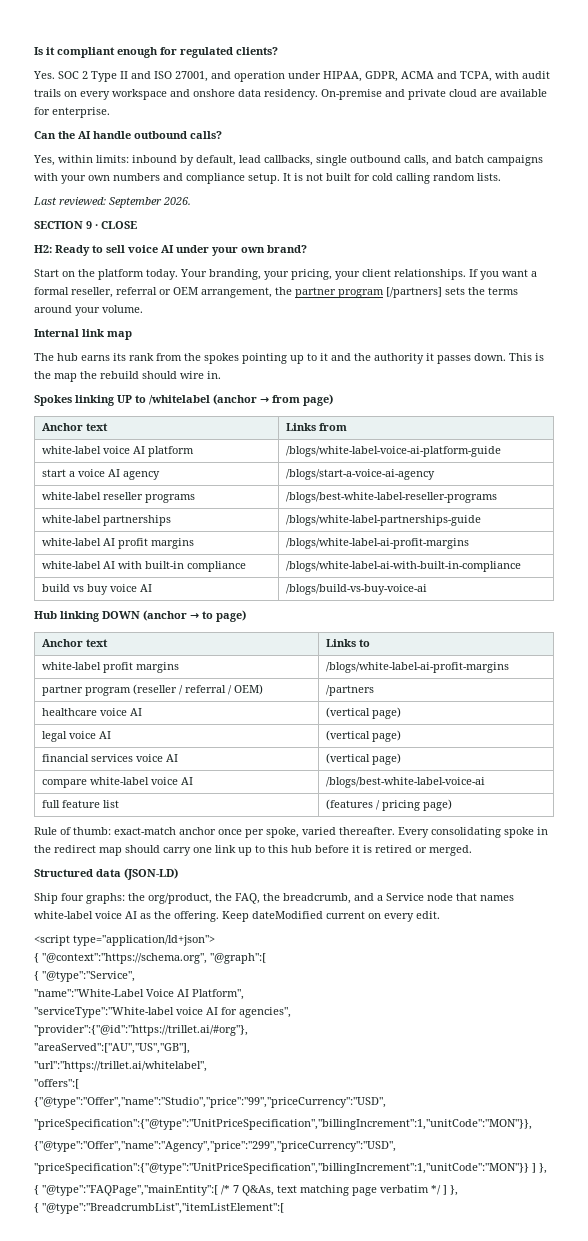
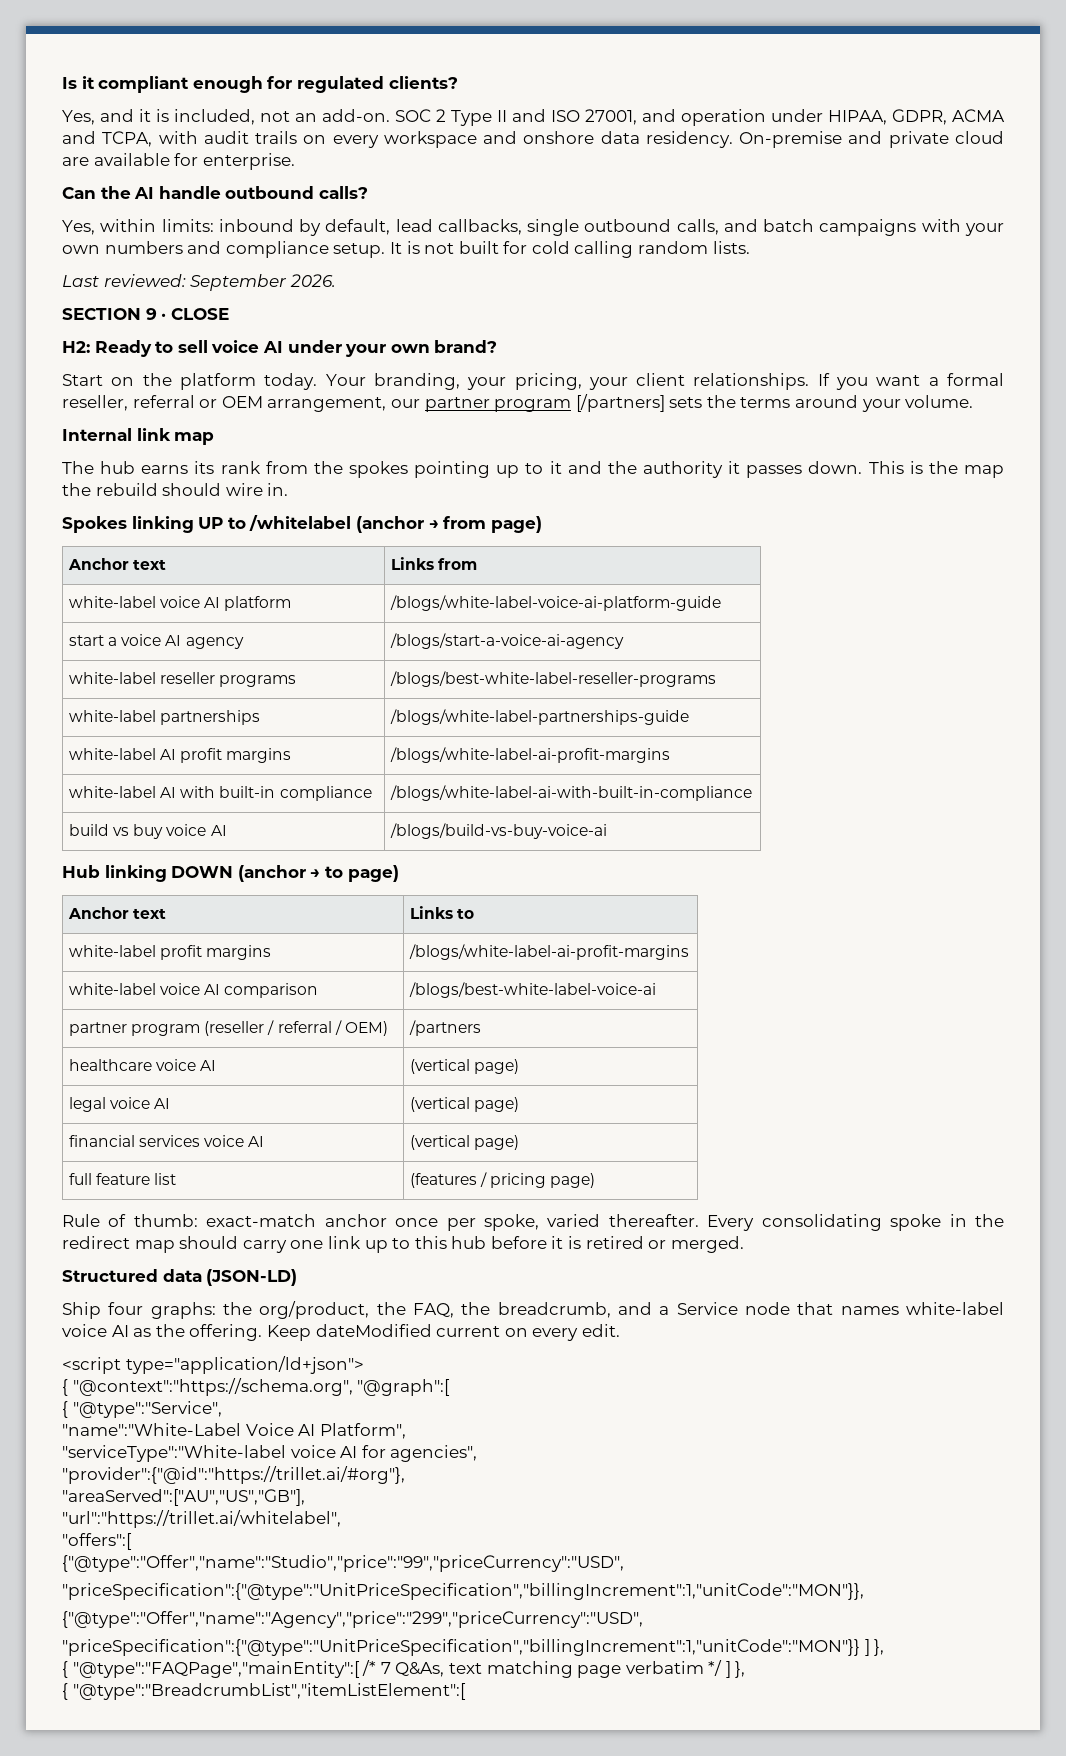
- Yes. SOC 2 Type II and ISO 27001, and operation under HIPAA, GDPR, ACMA and TCPA, with audit trails on every workspace and onshore data residency.
+ Yes, and it is included, not an add-on. SOC 2 Type II and ISO 27001, and operation under HIPAA, GDPR, ACMA and TCPA, with audit trails on every workspace and onshore data residency.
- If you want a formal reseller, referral or OEM arrangement, the partner program [/partners] sets the terms around your volume.
+ If you want a formal reseller, referral or OEM arrangement, our partner program [/partners] sets the terms around your volume.
+ white-label voice AI comparison | /blogs/best-white-label-voice-ai
- compare white-label voice AI | /blogs/best-white-label-voice-ai

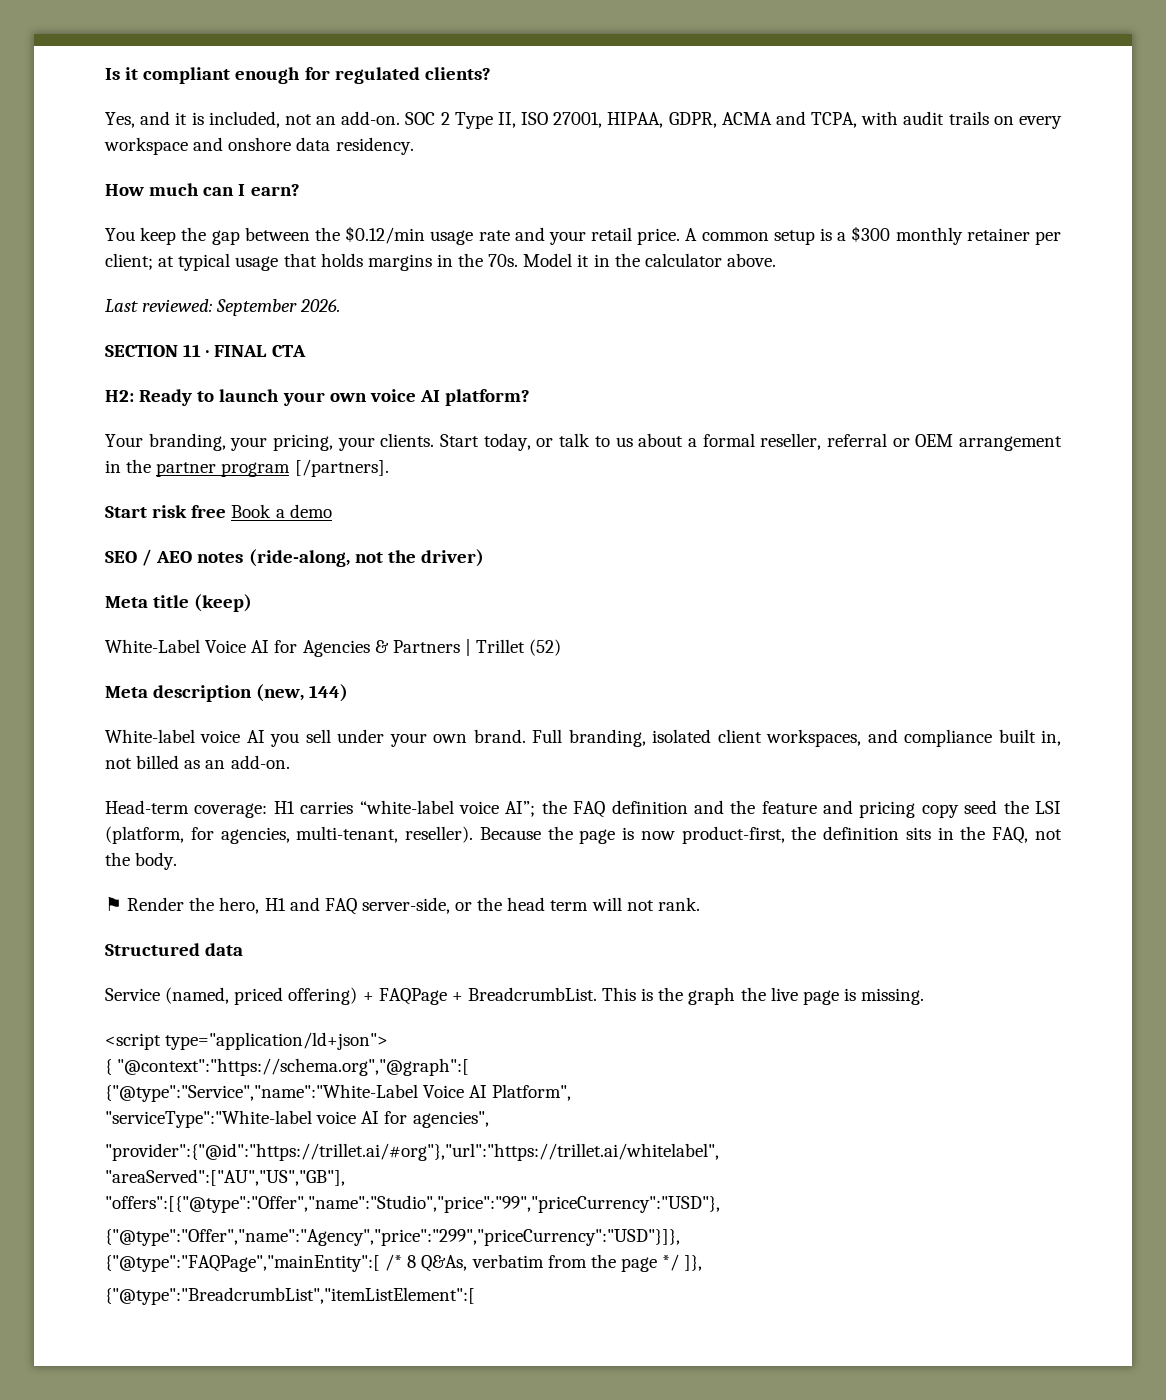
- SOC 2 Type II and ISO 27001, and operation under HIPAA, GDPR, ACMA and TCPA, with audit trails on every workspace and onshore data residency. On-premise and private cloud are available for enterprise.
- Can the AI handle outbound calls?
- Yes, within limits: inbound by default, lead callbacks, single outbound calls, and batch campaigns with your own numbers and compliance setup. It is not built for cold calling random lists.
+ SOC 2 Type II, ISO 27001, HIPAA, GDPR, ACMA and TCPA, with audit trails on every workspace and onshore data residency.
+ How much can I earn?
+ You keep the gap between the $0.12/min usage rate and your retail price. A common setup is a $300 monthly retainer per client; at typical usage that holds margins in the 70s. Model it in the calculator above.
- SECTION 9 · CLOSE
+ SECTION 11 · FINAL CTA
- H2: Ready to sell voice AI under your own brand?
- Start on the platform today. Your branding, your pricing, your client relationships. If you want a formal reseller, referral or OEM arrangement, our partner program [/partners] sets the terms around your volume.
- Internal link map
- The hub earns its rank from the spokes pointing up to it and the authority it passes down. This is the map the rebuild should wire in.
- Spokes linking UP to /whitelabel (anchor → from page)
- Anchor text | Links from
- white-label voice AI platform | /blogs/white-label-voice-ai-platform-guide
- start a voice AI agency | /blogs/start-a-voice-ai-agency
- white-label reseller programs | /blogs/best-white-label-reseller-programs
- white-label partnerships | /blogs/white-label-partnerships-guide
- white-label AI profit margins | /blogs/white-label-ai-profit-margins
- white-label AI with built-in compliance | /blogs/white-label-ai-with-built-in-compliance
- build vs buy voice AI | /blogs/build-vs-buy-voice-ai
- Hub linking DOWN (anchor → to page)
- Anchor text | Links to
- white-label profit margins | /blogs/white-label-ai-profit-margins
- white-label voice AI comparison | /blogs/best-white-label-voice-ai
- partner program (reseller / referral / OEM) | /partners
- healthcare voice AI | (vertical page)
- legal voice AI | (vertical page)
- financial services voice AI | (vertical page)
- full feature list | (features / pricing page)
- Rule of thumb: exact-match anchor once per spoke, varied thereafter. Every consolidating spoke in the redirect map should carry one link up to this hub before it is retired or merged.
- Structured data (JSON-LD)
- Ship four graphs: the org/product, the FAQ, the breadcrumb, and a Service node that names white-label voice AI as the offering. Keep dateModified current on every edit.
+ H2: Ready to launch your own voice AI platform?
+ Your branding, your pricing, your clients. Start today, or talk to us about a formal reseller, referral or OEM arrangement in the partner program [/partners].
+ Start risk free Book a demo
+ SEO / AEO notes (ride-along, not the driver)
+ Meta title (keep)
+ White-Label Voice AI for Agencies & Partners | Trillet (52)
+ Meta description (new, 144)
+ White-label voice AI you sell under your own brand. Full branding, isolated client workspaces, and compliance built in, not billed as an add-on.
+ Head-term coverage: H1 carries “white-label voice AI”; the FAQ definition and the feature and pricing copy seed the LSI (platform, for agencies, multi-tenant, reseller). Because the page is now product-first, the definition sits in the FAQ, not the body.
+ ⚑ Render the hero, H1 and FAQ server-side, or the head term will not rank.
+ Structured data
+ Service (named, priced offering) + FAQPage + BreadcrumbList. This is the graph the live page is missing.
  <script type="application/ld+json">
- { "@context":"https://schema.org", "@graph":[
- { "@type":"Service",
- "name":"White-Label Voice AI Platform",
+ { "@context":"https://schema.org","@graph":[
+ {"@type":"Service","name":"White-Label Voice AI Platform",
- "provider":{"@id":"https://trillet.ai/#org"},
+ "provider":{"@id":"https://trillet.ai/#org"},"url":"https://trillet.ai/whitelabel",
- "url":"https://trillet.ai/whitelabel",
- "offers":[
- {"@type":"Offer","name":"Studio","price":"99","priceCurrency":"USD",
- "priceSpecification":{"@type":"UnitPriceSpecification","billingIncrement":1,"unitCode":"MON"}},
- {"@type":"Offer","name":"Agency","price":"299","priceCurrency":"USD",
- "priceSpecification":{"@type":"UnitPriceSpecification","billingIncrement":1,"unitCode":"MON"}} ] },
- { "@type":"FAQPage","mainEntity":[ /* 7 Q&As, text matching page verbatim */ ] },
- { "@type":"BreadcrumbList","itemListElement":[
+ "offers":[{"@type":"Offer","name":"Studio","price":"99","priceCurrency":"USD"},
+ {"@type":"Offer","name":"Agency","price":"299","priceCurrency":"USD"}]},
+ {"@type":"FAQPage","mainEntity":[ /* 8 Q&As, verbatim from the page */ ]},
+ {"@type":"BreadcrumbList","itemListElement":[

